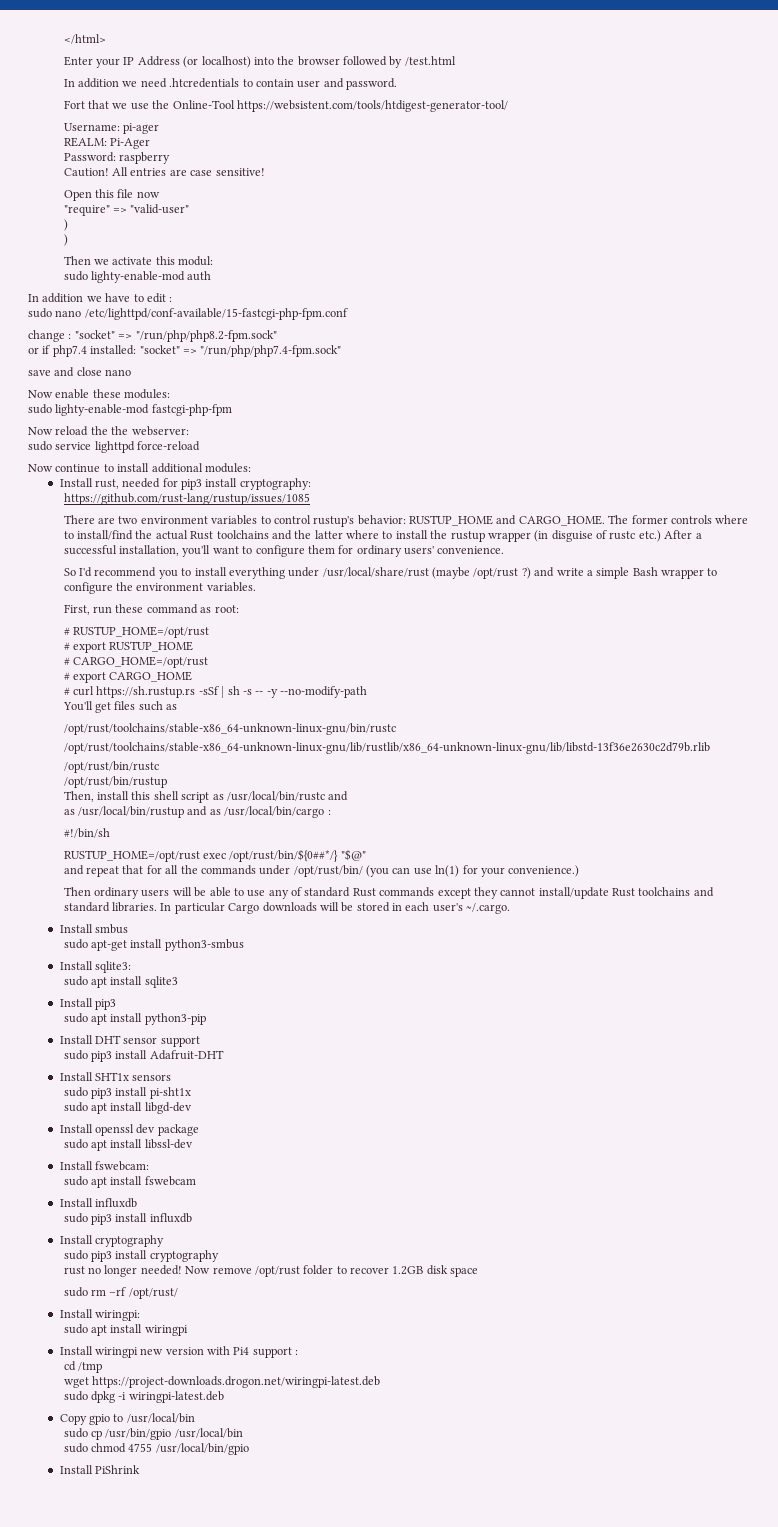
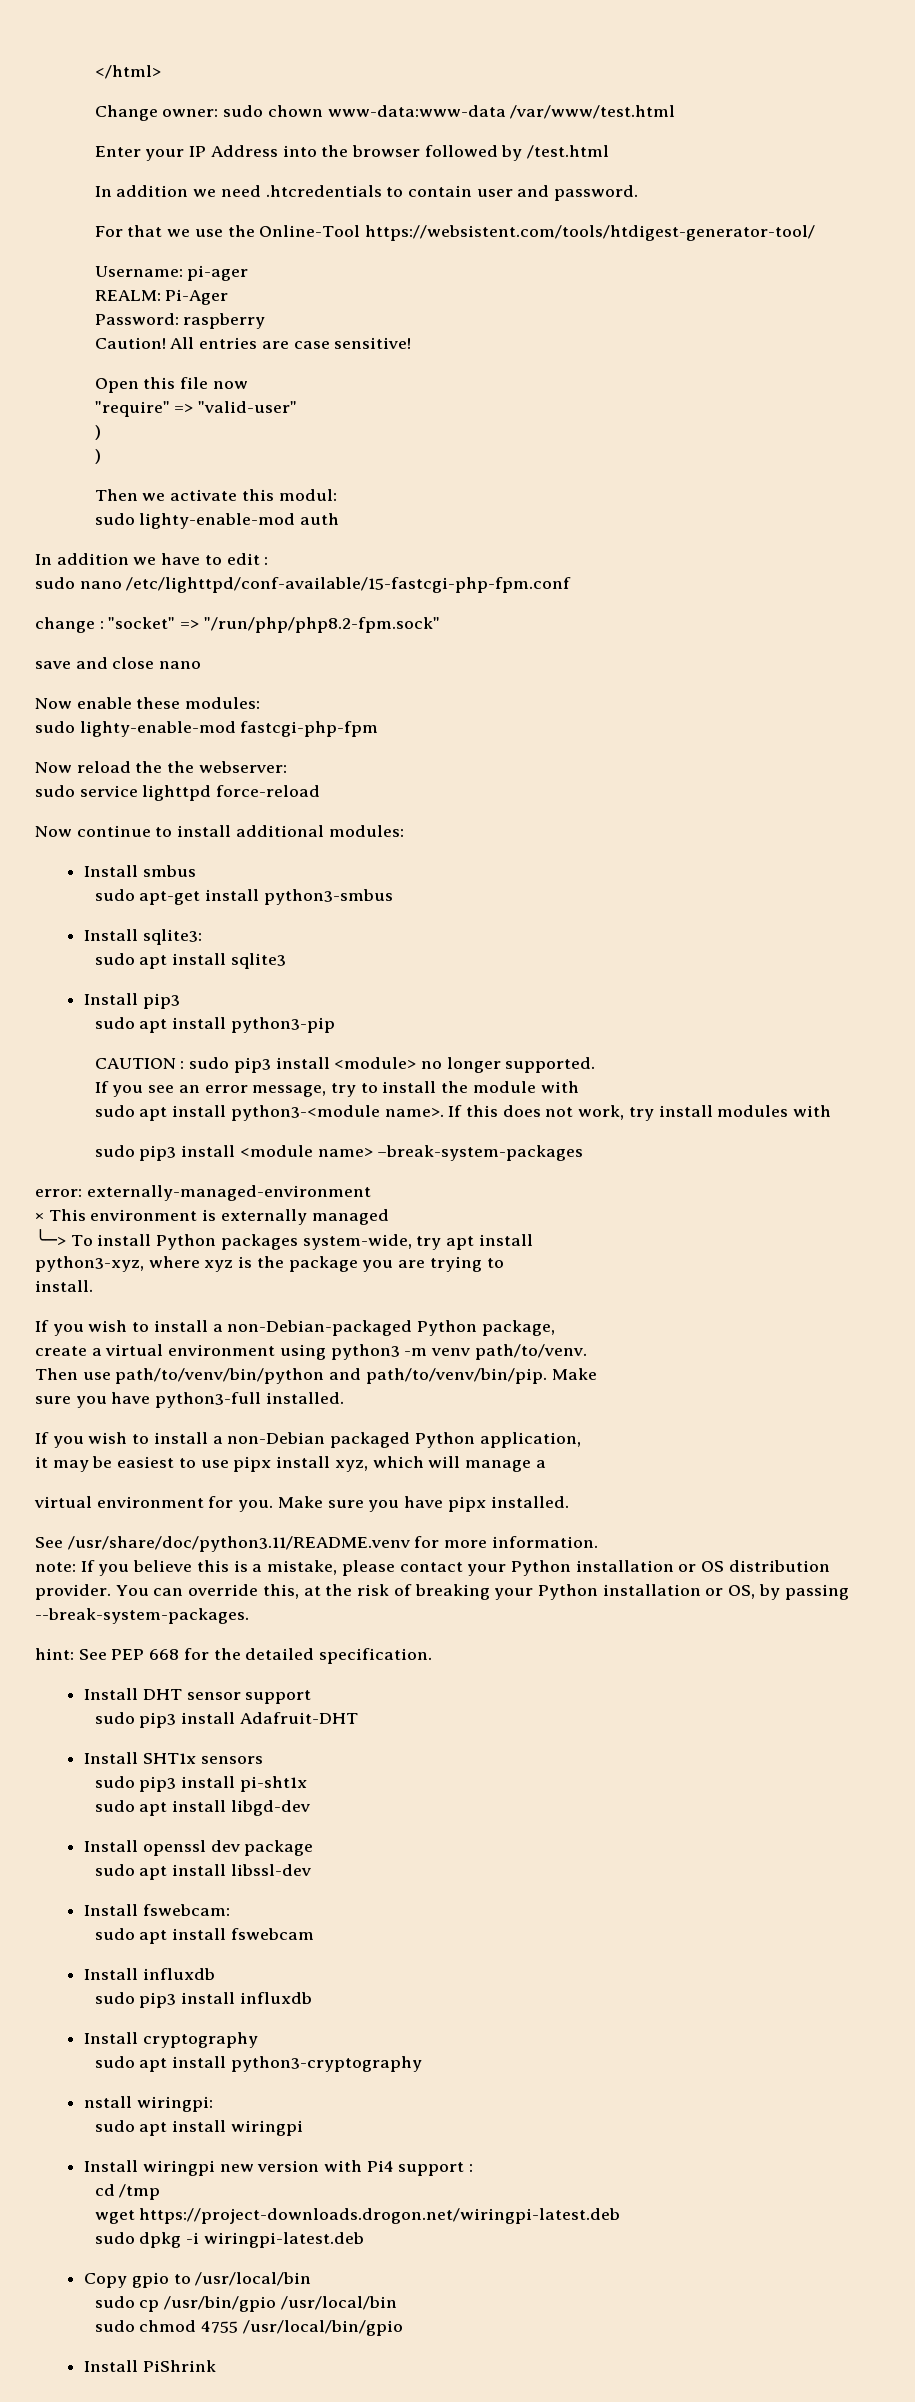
+ Change owner: sudo chown www-data:www-data /var/www/test.html
- Enter your IP Address (or localhost) into the browser followed by /test.html
+ Enter your IP Address into the browser followed by /test.html
- Fort that we use the Online-Tool https://websistent.com/tools/htdigest-generator-tool/
+ For that we use the Online-Tool https://websistent.com/tools/htdigest-generator-tool/
- or if php7.4 installed: "socket" => "/run/php/php7.4-fpm.sock"
- Install rust, needed for pip3 install cryptography:
- https://github.com/rust-lang/rustup/issues/1085
- There are two environment variables to control rustup's behavior: RUSTUP_HOME and CARGO_HOME. The former controls where to install/find the actual Rust toolchains and the latter where to install the rustup wrapper (in disguise of rustc etc.) After a successful installation, you'll want to configure them for ordinary users' convenience.
- So I'd recommend you to install everything under /usr/local/share/rust (maybe /opt/rust ?) and write a simple Bash wrapper to configure the environment variables.
- First, run these command as root:
- # RUSTUP_HOME=/opt/rust
- # export RUSTUP_HOME
- # CARGO_HOME=/opt/rust
- # export CARGO_HOME
- # curl https://sh.rustup.rs -sSf | sh -s -- -y --no-modify-path
- You'll get files such as
- /opt/rust/toolchains/stable-x86_64-unknown-linux-gnu/bin/rustc
- /opt/rust/toolchains/stable-x86_64-unknown-linux-gnu/lib/rustlib/x86_64-unknown-linux-gnu/lib/libstd-13f36e2630c2d79b.rlib
- /opt/rust/bin/rustc
- /opt/rust/bin/rustup
- Then, install this shell script as /usr/local/bin/rustc and
- as /usr/local/bin/rustup and as /usr/local/bin/cargo :
- #!/bin/sh
- RUSTUP_HOME=/opt/rust exec /opt/rust/bin/${0##*/} "$@"
- and repeat that for all the commands under /opt/rust/bin/ (you can use ln(1) for your convenience.)
- Then ordinary users will be able to use any of standard Rust commands except they cannot install/update Rust toolchains and standard libraries. In particular Cargo downloads will be stored in each user's ~/.cargo.
+ CAUTION : sudo pip3 install <module> no longer supported.
+ If you see an error message, try to install the module with
+ sudo apt install python3-<module name>. If this does not work, try install modules with
+ sudo pip3 install <module name> –break-system-packages
+ error: externally-managed-environment
+ × This environment is externally managed
+ ╰─> To install Python packages system-wide, try apt install
+ python3-xyz, where xyz is the package you are trying to
+ install.
+ If you wish to install a non-Debian-packaged Python package,
+ create a virtual environment using python3 -m venv path/to/venv.
+ Then use path/to/venv/bin/python and path/to/venv/bin/pip. Make
+ sure you have python3-full installed.
+ If you wish to install a non-Debian packaged Python application,
+ it may be easiest to use pipx install xyz, which will manage a
+ virtual environment for you. Make sure you have pipx installed.
+ See /usr/share/doc/python3.11/README.venv for more information.
+ note: If you believe this is a mistake, please contact your Python installation or OS distribution provider. You can override this, at the risk of breaking your Python installation or OS, by passing --break-system-packages.
+ hint: See PEP 668 for the detailed specification.
- sudo pip3 install cryptography
- rust no longer needed! Now remove /opt/rust folder to recover 1.2GB disk space
- sudo rm –rf /opt/rust/
- Install wiringpi:
+ sudo apt install python3-cryptography
+ nstall wiringpi:

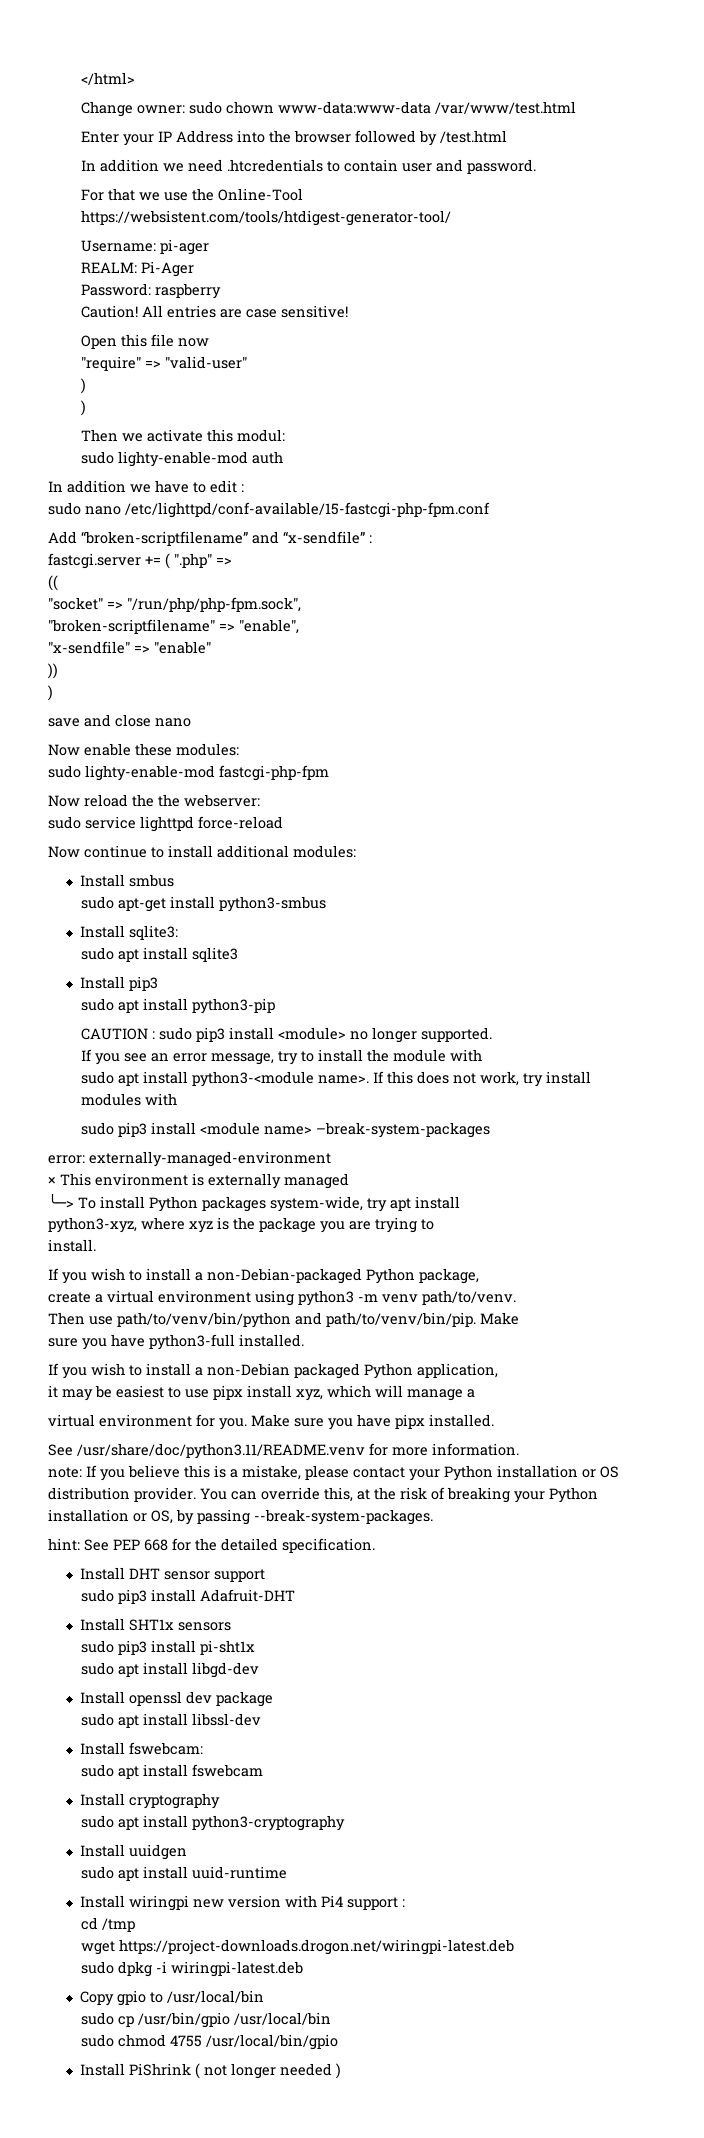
- change : "socket" => "/run/php/php8.2-fpm.sock"
+ Add “broken-scriptfilename” and “x-sendfile” :
+ fastcgi.server += ( ".php" =>
+ ((
+ "socket" => "/run/php/php-fpm.sock",
+ "broken-scriptfilename" => "enable",
+ "x-sendfile" => "enable"
+ ))
+ )
- Install influxdb
- sudo pip3 install influxdb
- nstall wiringpi:
- sudo apt install wiringpi
+ Install uuidgen
+ sudo apt install uuid-runtime
- Install PiShrink
+ Install PiShrink ( not longer needed )

